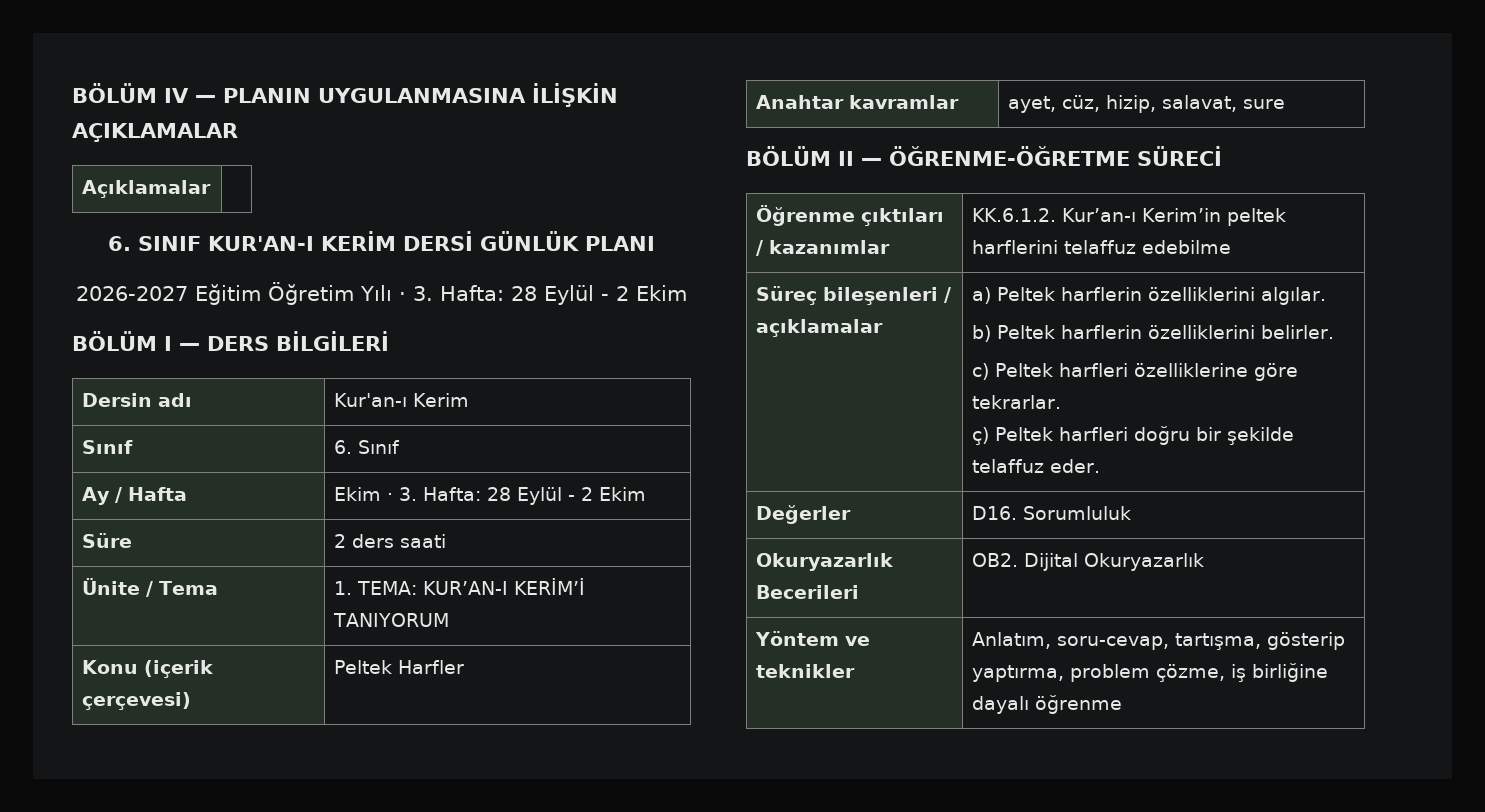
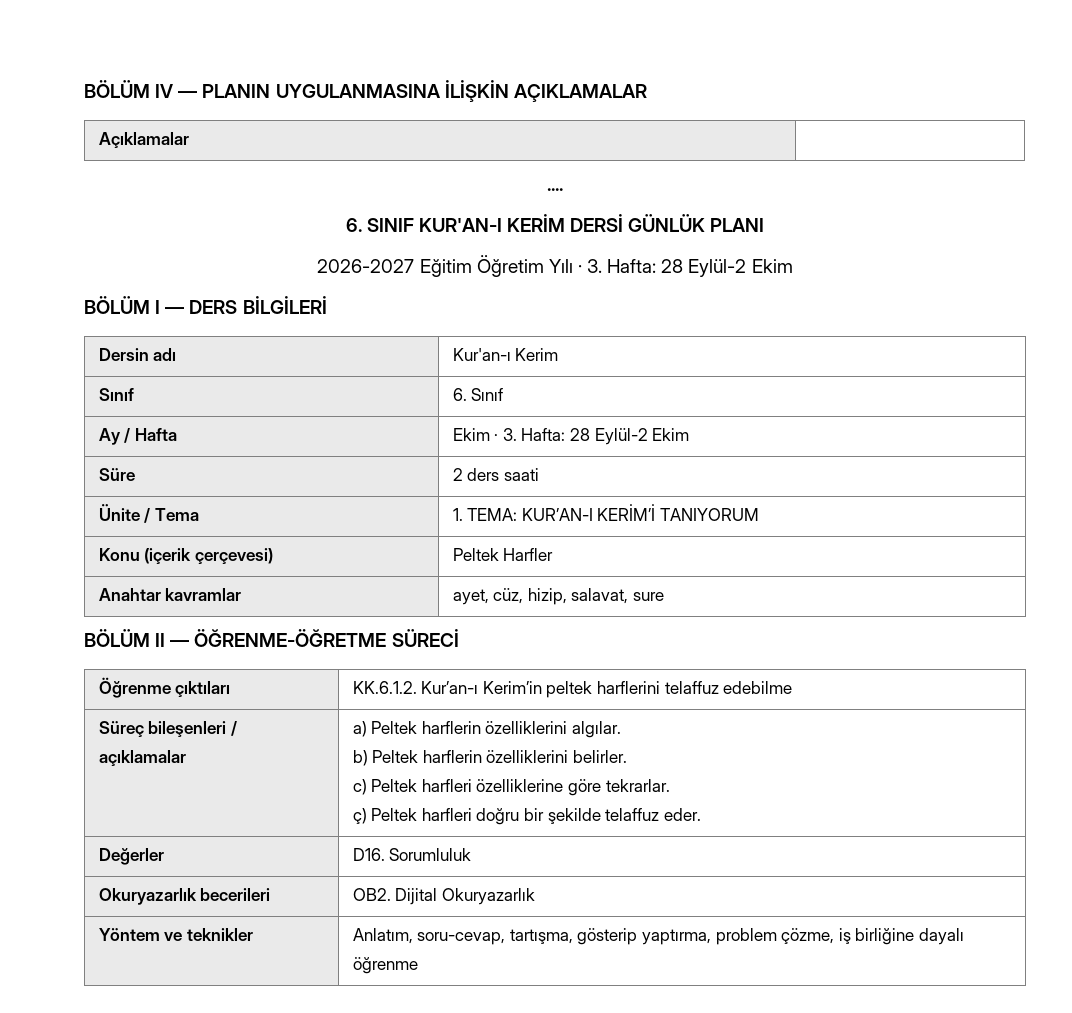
+ ....
- 2026-2027 Eğitim Öğretim Yılı · 3. Hafta: 28 Eylül - 2 Ekim
+ 2026-2027 Eğitim Öğretim Yılı · 3. Hafta: 28 Eylül-2 Ekim
- Ay / Hafta | Ekim · 3. Hafta: 28 Eylül - 2 Ekim
+ Ay / Hafta | Ekim · 3. Hafta: 28 Eylül-2 Ekim
- Öğrenme çıktıları / kazanımlar | KK.6.1.2. Kur’an-ı Kerim’in peltek harflerini telaffuz edebilme
+ Öğrenme çıktıları | KK.6.1.2. Kur’an-ı Kerim’in peltek harflerini telaffuz edebilme
- Okuryazarlık Becerileri | OB2. Dijital Okuryazarlık
+ Okuryazarlık becerileri | OB2. Dijital Okuryazarlık

